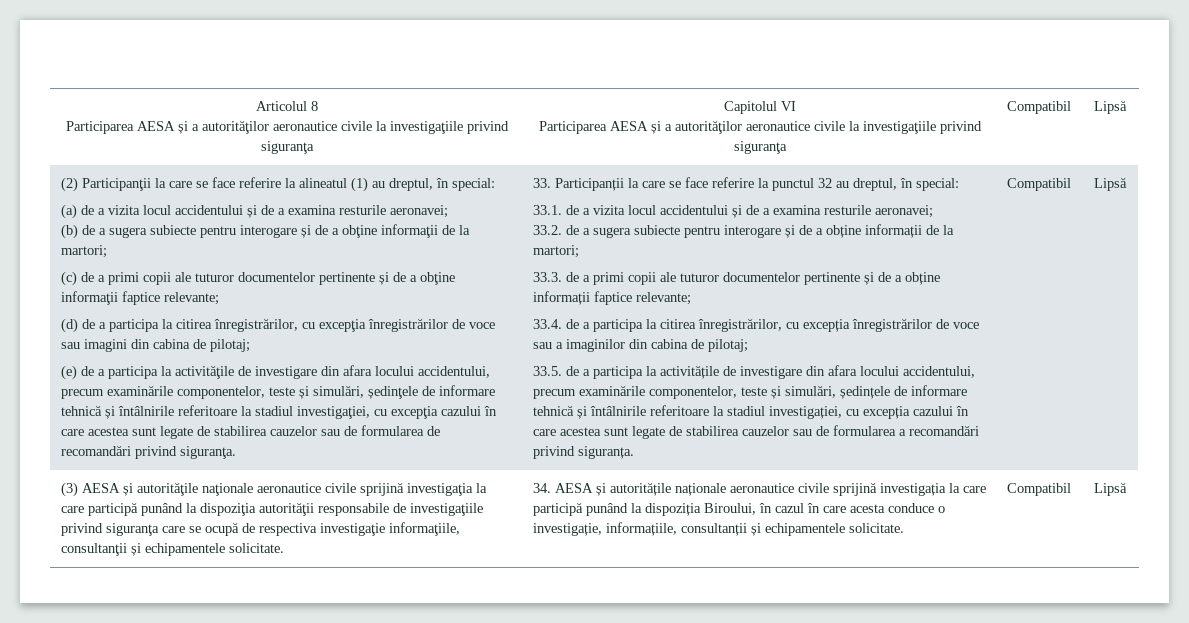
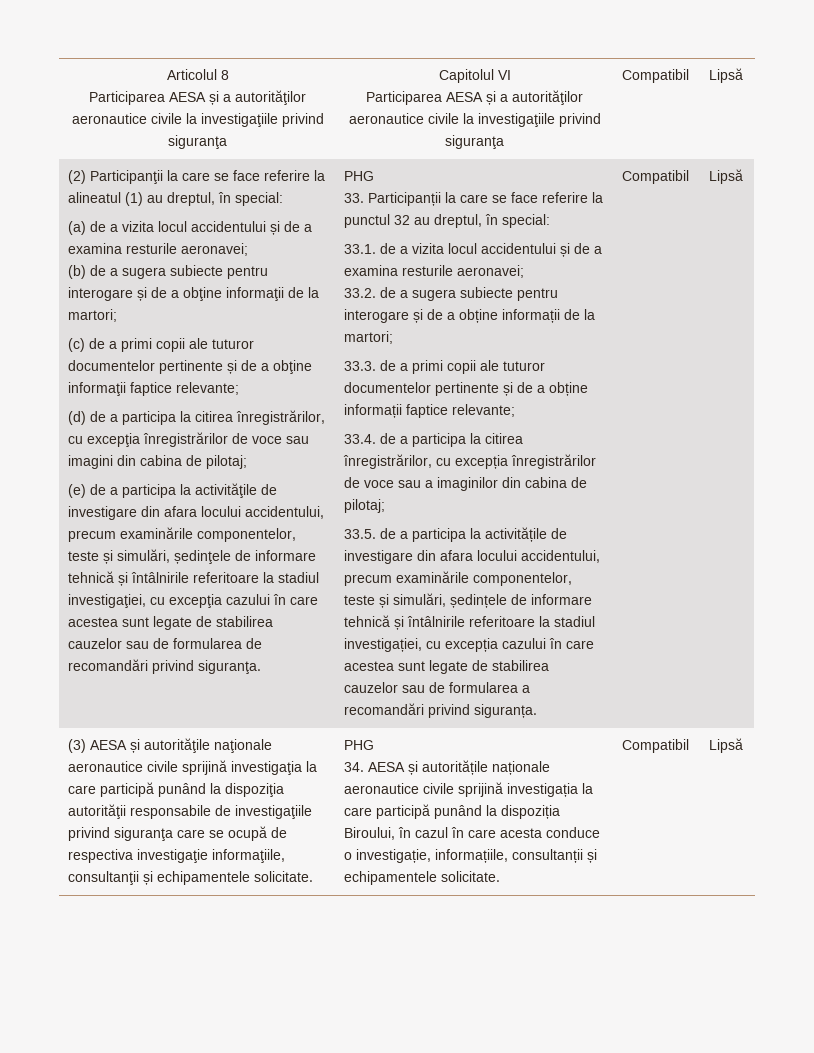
- (e) de a participa la activităţile de investigare din afara locului accidentului, precum examinările componentelor, teste și simulări, ședinţele de informare tehnică și întâlnirile referitoare la stadiul investigaţiei, cu excepţia cazului în care acestea sunt legate de stabilirea cauzelor sau de formularea de recomandări privind siguranţa.
+ (e) de a participa la activităţile de investigare din afara locului accidentului, precum examinările componentelor, teste și simulări, ședinţele de informare tehnică și întâlnirile referitoare la stadiul investigaţiei, cu excepţia cazului în care acestea sunt legate de stabilirea cauzelor sau de formularea de recomandări privind siguranţa. | PHG
- (3) AESA și autorităţile naţionale aeronautice civile sprijină investigaţia la care participă punând la dispoziţia autorităţii responsabile de investigaţiile privind siguranţa care se ocupă de respectiva investigaţie informaţiile, consultanţii și echipamentele solicitate.
+ (3) AESA și autorităţile naţionale aeronautice civile sprijină investigaţia la care participă punând la dispoziţia autorităţii responsabile de investigaţiile privind siguranţa care se ocupă de respectiva investigaţie informaţiile, consultanţii și echipamentele solicitate. | PHG

